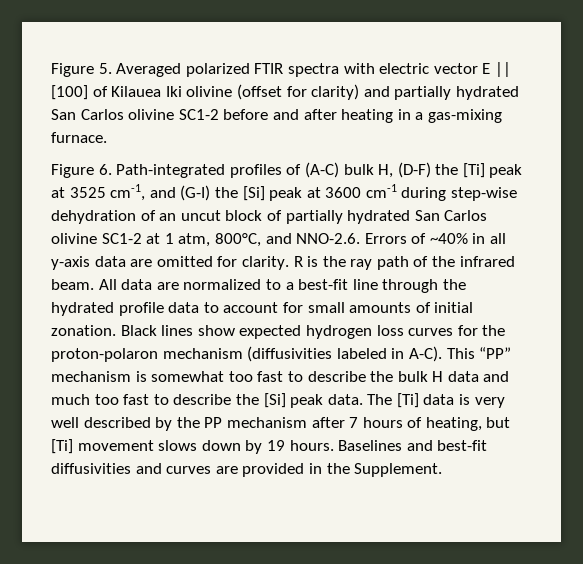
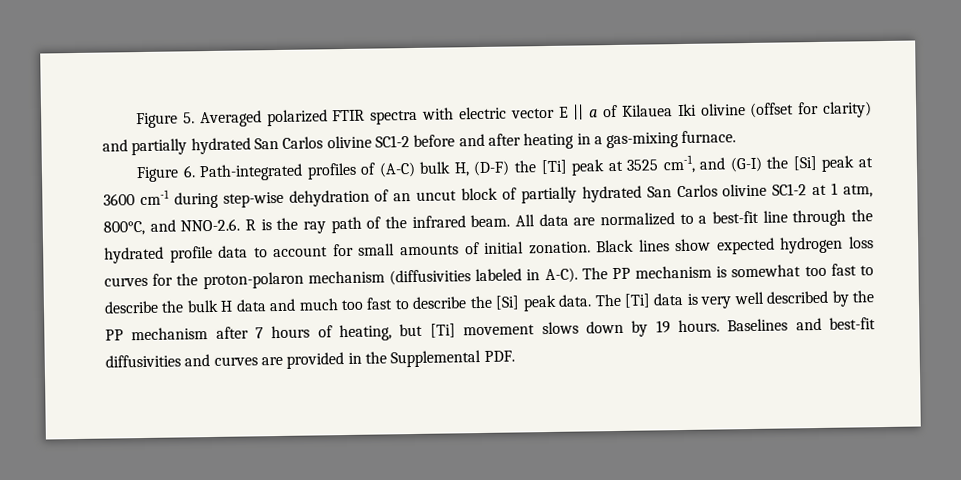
- Figure 5. Averaged polarized FTIR spectra with electric vector E || [100] of Kilauea Iki olivine (offset for clarity) and partially hydrated San Carlos olivine SC1-2 before and after heating in a gas-mixing furnace.
+ Figure 5. Averaged polarized FTIR spectra with electric vector E || a of Kilauea Iki olivine (offset for clarity) and partially hydrated San Carlos olivine SC1-2 before and after heating in a gas-mixing furnace.
- Figure 6. Path-integrated profiles of (A-C) bulk H, (D-F) the [Ti] peak at 3525 cm-1, and (G-I) the [Si] peak at 3600 cm-1 during step-wise dehydration of an uncut block of partially hydrated San Carlos olivine SC1-2 at 1 atm, 800°C, and NNO-2.6. Errors of ~40% in all y-axis data are omitted for clarity. R is the ray path of the infrared beam.
+ Figure 6. Path-integrated profiles of (A-C) bulk H, (D-F) the [Ti] peak at 3525 cm-1, and (G-I) the [Si] peak at 3600 cm-1 during step-wise dehydration of an uncut block of partially hydrated San Carlos olivine SC1-2 at 1 atm, 800°C, and NNO-2.6. R is the ray path of the infrared beam.
- This “PP” mechanism is somewhat too fast to describe the bulk H data and much too fast to describe the [Si] peak data.
+ The PP mechanism is somewhat too fast to describe the bulk H data and much too fast to describe the [Si] peak data.
- Baselines and best-fit diffusivities and curves are provided in the Supplement.
+ Baselines and best-fit diffusivities and curves are provided in the Supplemental PDF.

